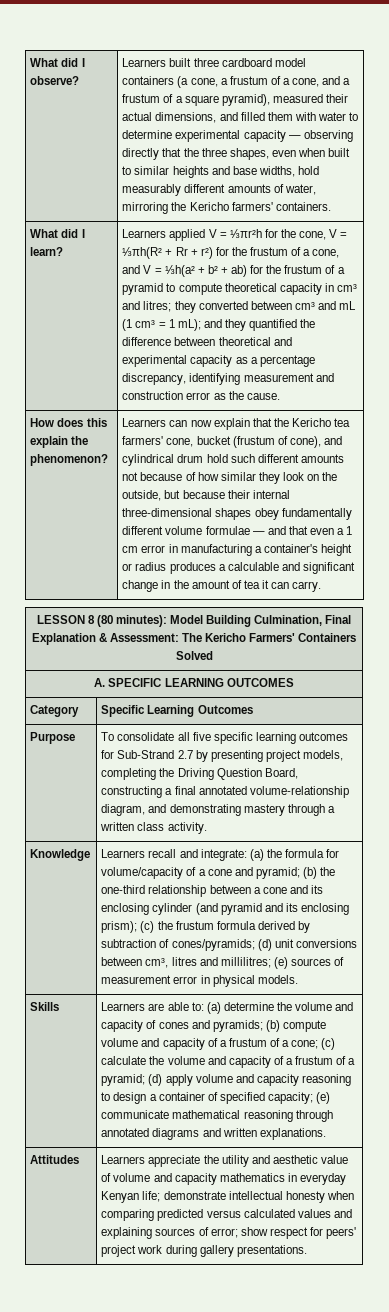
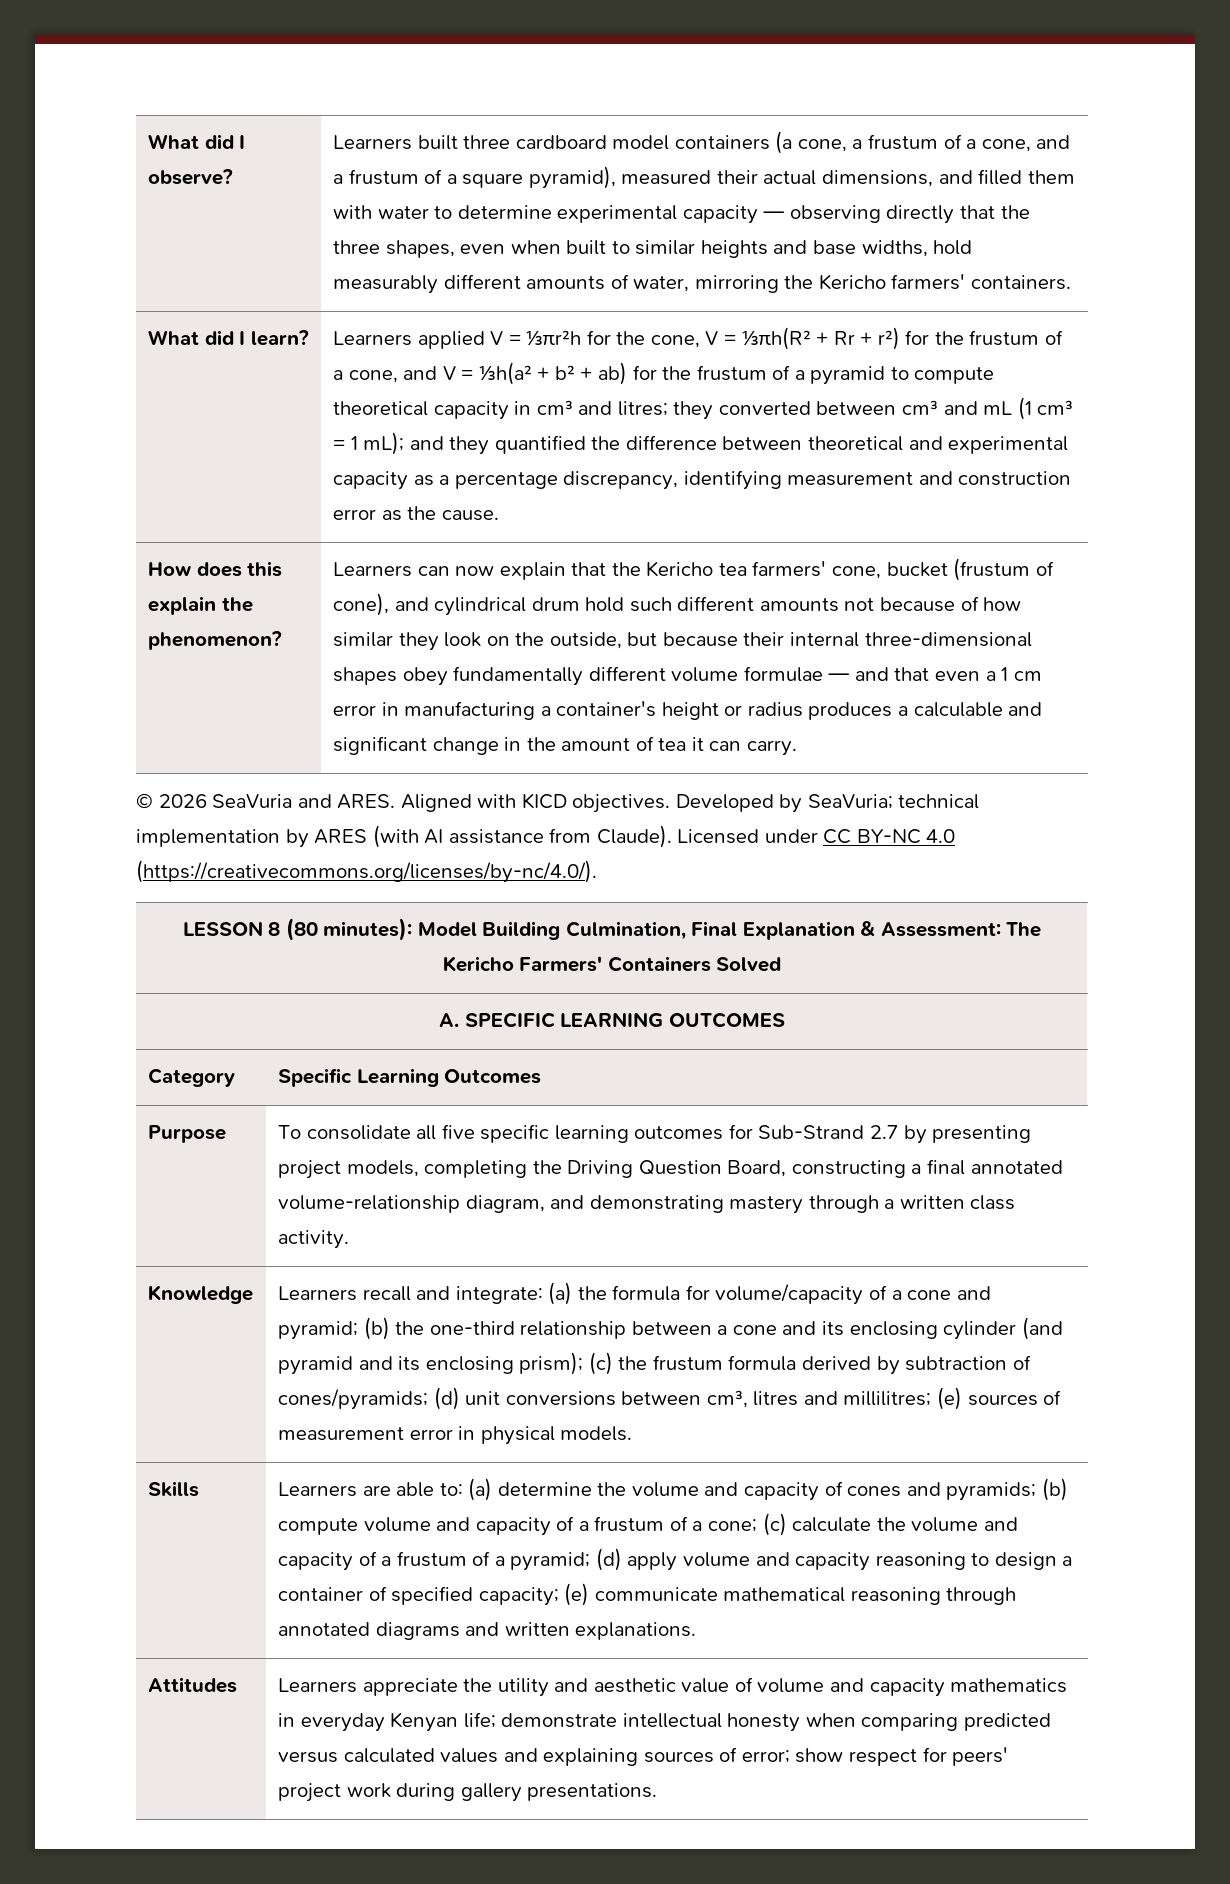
+ © 2026 SeaVuria and ARES. Aligned with KICD objectives. Developed by SeaVuria; technical implementation by ARES (with AI assistance from Claude). Licensed under CC BY-NC 4.0 (https://creativecommons.org/licenses/by-nc/4.0/).

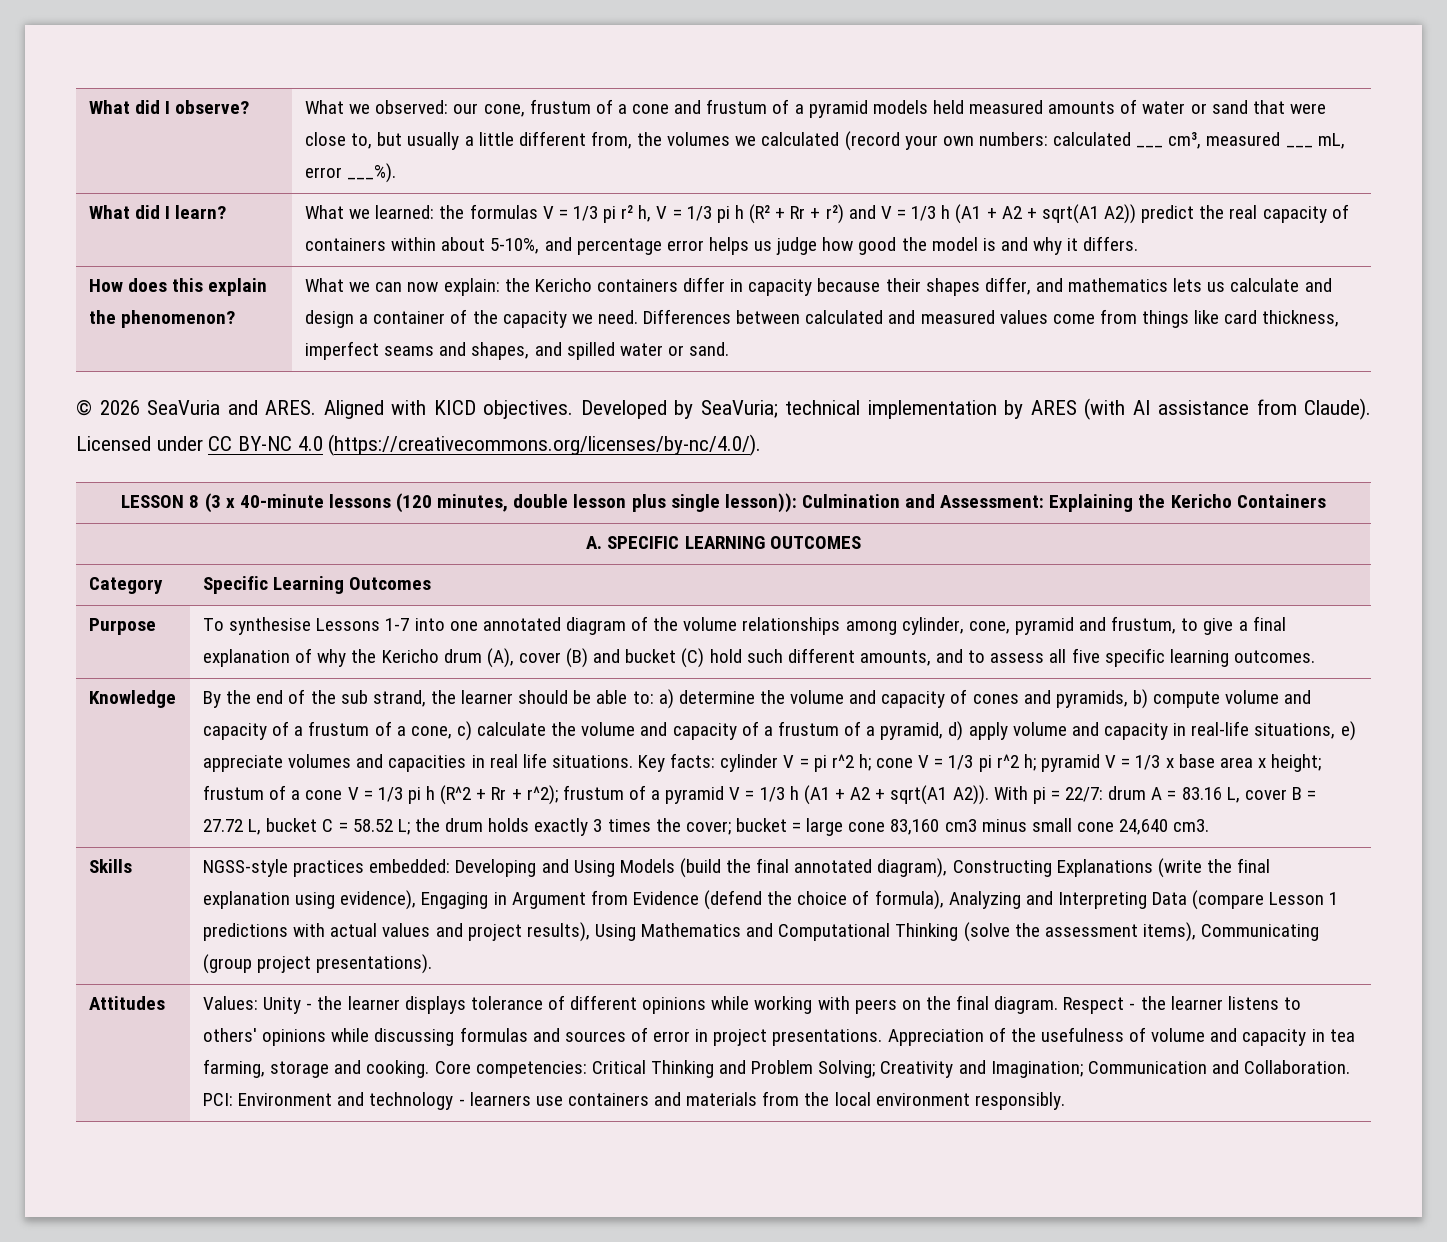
- Learners built three cardboard model containers (a cone, a frustum of a cone, and a frustum of a square pyramid), measured their actual dimensions, and filled them with water to determine experimental capacity — observing directly that the three shapes, even when built to similar heights and base widths, hold measurably different amounts of water, mirroring the Kericho farmers' containers.
- What did I learn? | Learners applied V = ⅓πr²h for the cone, V = ⅓πh(R² + Rr + r²) for the frustum of a cone, and V = ⅓h(a² + b² + ab) for the frustum of a pyramid to compute theoretical capacity in cm³ and litres; they converted between cm³ and mL (1 cm³ = 1 mL); and they quantified the difference between theoretical and experimental capacity as a percentage discrepancy, identifying measurement and construction error as the cause.
+ What we observed: our cone, frustum of a cone and frustum of a pyramid models held measured amounts of water or sand that were close to, but usually a little different from, the volumes we calculated (record your own numbers: calculated ___ cm³, measured ___ mL, error ___%).
+ What did I learn? | What we learned: the formulas V = 1/3 pi r² h, V = 1/3 pi h (R² + Rr + r²) and V = 1/3 h (A1 + A2 + sqrt(A1 A2)) predict the real capacity of containers within about 5-10%, and percentage error helps us judge how good the model is and why it differs.
- Learners can now explain that the Kericho tea farmers' cone, bucket (frustum of cone), and cylindrical drum hold such different amounts not because of how similar they look on the outside, but because their internal three-dimensional shapes obey fundamentally different volume formulae — and that even a 1 cm error in manufacturing a container's height or radius produces a calculable and significant change in the amount of tea it can carry.
+ What we can now explain: the Kericho containers differ in capacity because their shapes differ, and mathematics lets us calculate and design a container of the capacity we need. Differences between calculated and measured values come from things like card thickness, imperfect seams and shapes, and spilled water or sand.
- LESSON 8 (80 minutes): Model Building Culmination, Final Explanation & Assessment: The Kericho Farmers' Containers Solved
+ LESSON 8 (3 x 40-minute lessons (120 minutes, double lesson plus single lesson)): Culmination and Assessment: Explaining the Kericho Containers
- To consolidate all five specific learning outcomes for Sub-Strand 2.7 by presenting project models, completing the Driving Question Board, constructing a final annotated volume-relationship diagram, and demonstrating mastery through a written class activity.
- Knowledge | Learners recall and integrate: (a) the formula for volume/capacity of a cone and pyramid; (b) the one-third relationship between a cone and its enclosing cylinder (and pyramid and its enclosing prism); (c) the frustum formula derived by subtraction of cones/pyramids; (d) unit conversions between cm³, litres and millilitres; (e) sources of measurement error in physical models.
- Skills | Learners are able to: (a) determine the volume and capacity of cones and pyramids; (b) compute volume and capacity of a frustum of a cone; (c) calculate the volume and capacity of a frustum of a pyramid; (d) apply volume and capacity reasoning to design a container of specified capacity; (e) communicate mathematical reasoning through annotated diagrams and written explanations.
- Attitudes | Learners appreciate the utility and aesthetic value of volume and capacity mathematics in everyday Kenyan life; demonstrate intellectual honesty when comparing predicted versus calculated values and explaining sources of error; show respect for peers' project work during gallery presentations.
+ To synthesise Lessons 1-7 into one annotated diagram of the volume relationships among cylinder, cone, pyramid and frustum, to give a final explanation of why the Kericho drum (A), cover (B) and bucket (C) hold such different amounts, and to assess all five specific learning outcomes.
+ Knowledge | By the end of the sub strand, the learner should be able to: a) determine the volume and capacity of cones and pyramids, b) compute volume and capacity of a frustum of a cone, c) calculate the volume and capacity of a frustum of a pyramid, d) apply volume and capacity in real-life situations, e) appreciate volumes and capacities in real life situations. Key facts: cylinder V = pi r^2 h; cone V = 1/3 pi r^2 h; pyramid V = 1/3 x base area x height; frustum of a cone V = 1/3 pi h (R^2 + Rr + r^2); frustum of a pyramid V = 1/3 h (A1 + A2 + sqrt(A1 A2)). With pi = 22/7: drum A = 83.16 L, cover B = 27.72 L, bucket C = 58.52 L; the drum holds exactly 3 times the cover; bucket = large cone 83,160 cm3 minus small cone 24,640 cm3.
+ Skills | NGSS-style practices embedded: Developing and Using Models (build the final annotated diagram), Constructing Explanations (write the final explanation using evidence), Engaging in Argument from Evidence (defend the choice of formula), Analyzing and Interpreting Data (compare Lesson 1 predictions with actual values and project results), Using Mathematics and Computational Thinking (solve the assessment items), Communicating (group project presentations).
+ Attitudes | Values: Unity - the learner displays tolerance of different opinions while working with peers on the final diagram. Respect - the learner listens to others' opinions while discussing formulas and sources of error in project presentations. Appreciation of the usefulness of volume and capacity in tea farming, storage and cooking. Core competencies: Critical Thinking and Problem Solving; Creativity and Imagination; Communication and Collaboration. PCI: Environment and technology - learners use containers and materials from the local environment responsibly.

